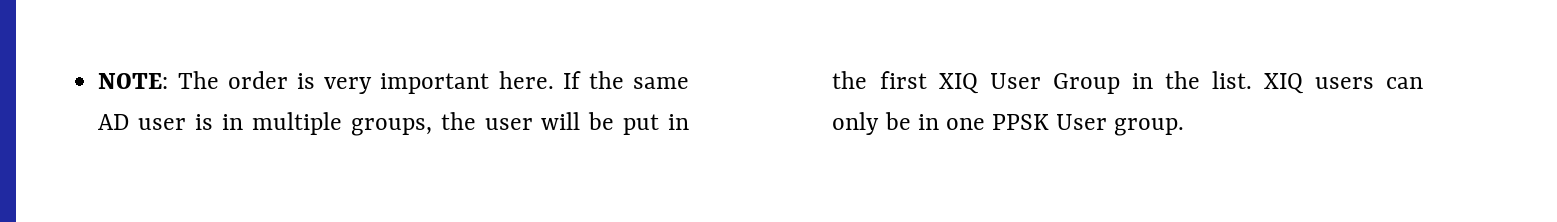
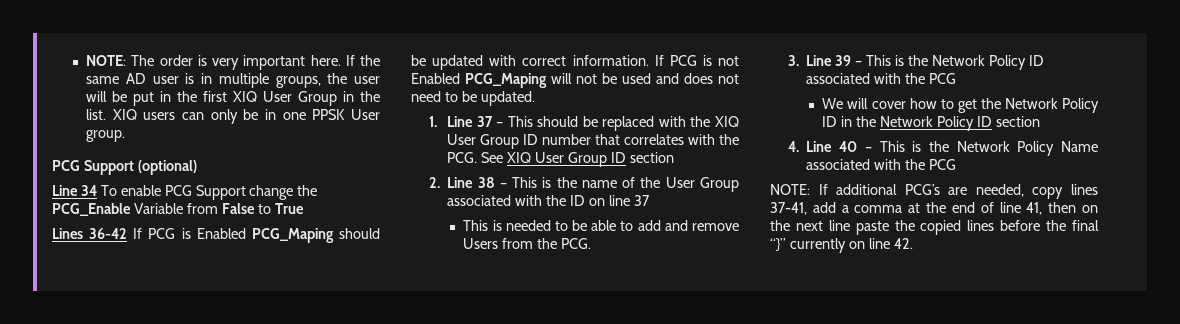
+ PCG Support (optional)
+ Line 34 To enable PCG Support change the PCG_Enable Variable from False to True
+ Lines 36-42 If PCG is Enabled PCG_Maping should be updated with correct information. If PCG is not Enabled PCG_Maping will not be used and does not need to be updated.
+ 1. Line 37 – This should be replaced with the XIQ User Group ID number that correlates with the PCG. See XIQ User Group ID section
+ 2. Line 38 – This is the name of the User Group associated with the ID on line 37
+ This is needed to be able to add and remove Users from the PCG.
+ 3. Line 39 – This is the Network Policy ID associated with the PCG
+ We will cover how to get the Network Policy ID in the Network Policy ID section
+ 4. Line 40 – This is the Network Policy Name associated with the PCG
+ NOTE: If additional PCG’s are needed, copy lines 37-41, add a comma at the end of line 41, then on the next line paste the copied lines before the final “}” currently on line 42.

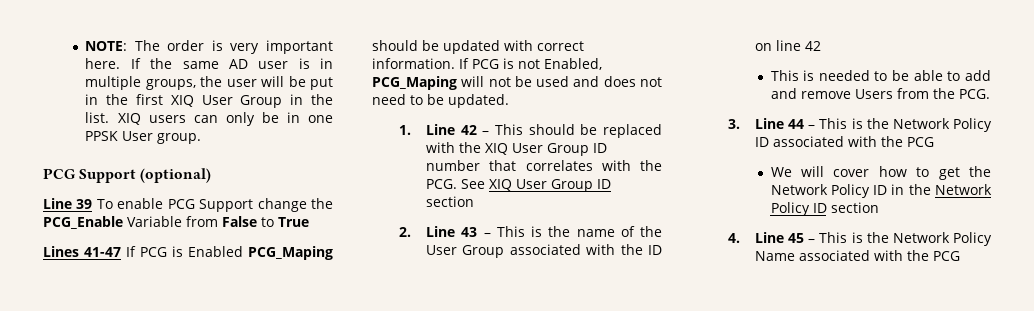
- Line 34 To enable PCG Support change the PCG_Enable Variable from False to True
+ Line 39 To enable PCG Support change the PCG_Enable Variable from False to True
- Lines 36-42 If PCG is Enabled PCG_Maping should be updated with correct information.
+ Lines 41-47 If PCG is Enabled PCG_Maping should be updated with correct information.
- If PCG is not Enabled PCG_Maping will not be used and does not need to be updated.
+ If PCG is not Enabled, PCG_Maping will not be used and does not need to be updated.
- 1. Line 37 – This should be replaced with the XIQ User Group ID number that correlates with the PCG. See XIQ User Group ID section
+ 1. Line 42 – This should be replaced with the XIQ User Group ID number that correlates with the PCG. See XIQ User Group ID section
- 2. Line 38 – This is the name of the User Group associated with the ID on line 37
+ 2. Line 43 – This is the name of the User Group associated with the ID on line 42
- 3. Line 39 – This is the Network Policy ID associated with the PCG
+ 3. Line 44 – This is the Network Policy ID associated with the PCG
- 4. Line 40 – This is the Network Policy Name associated with the PCG
+ 4. Line 45 – This is the Network Policy Name associated with the PCG
- NOTE: If additional PCG’s are needed, copy lines 37-41, add a comma at the end of line 41, then on the next line paste the copied lines before the final “}” currently on line 42.

